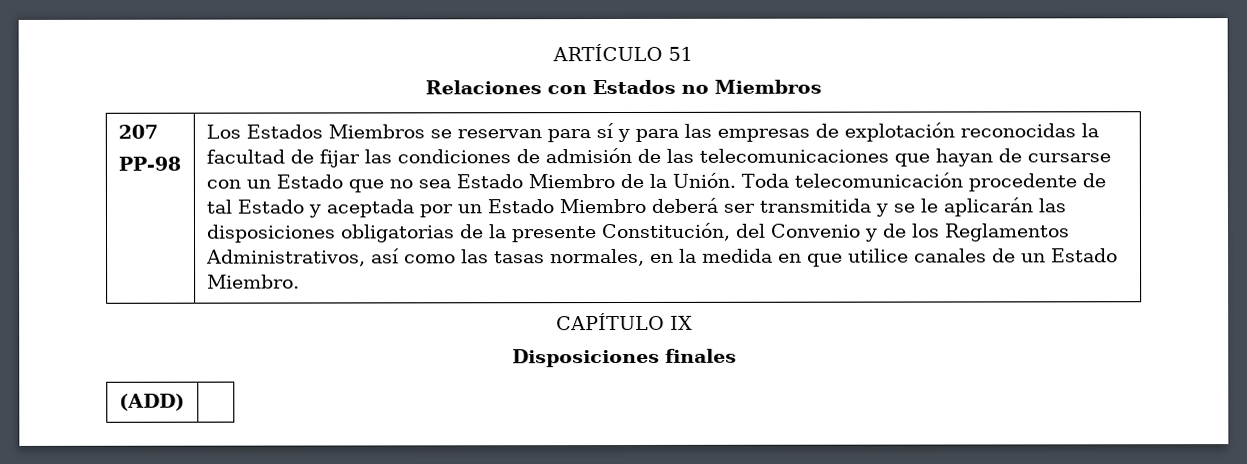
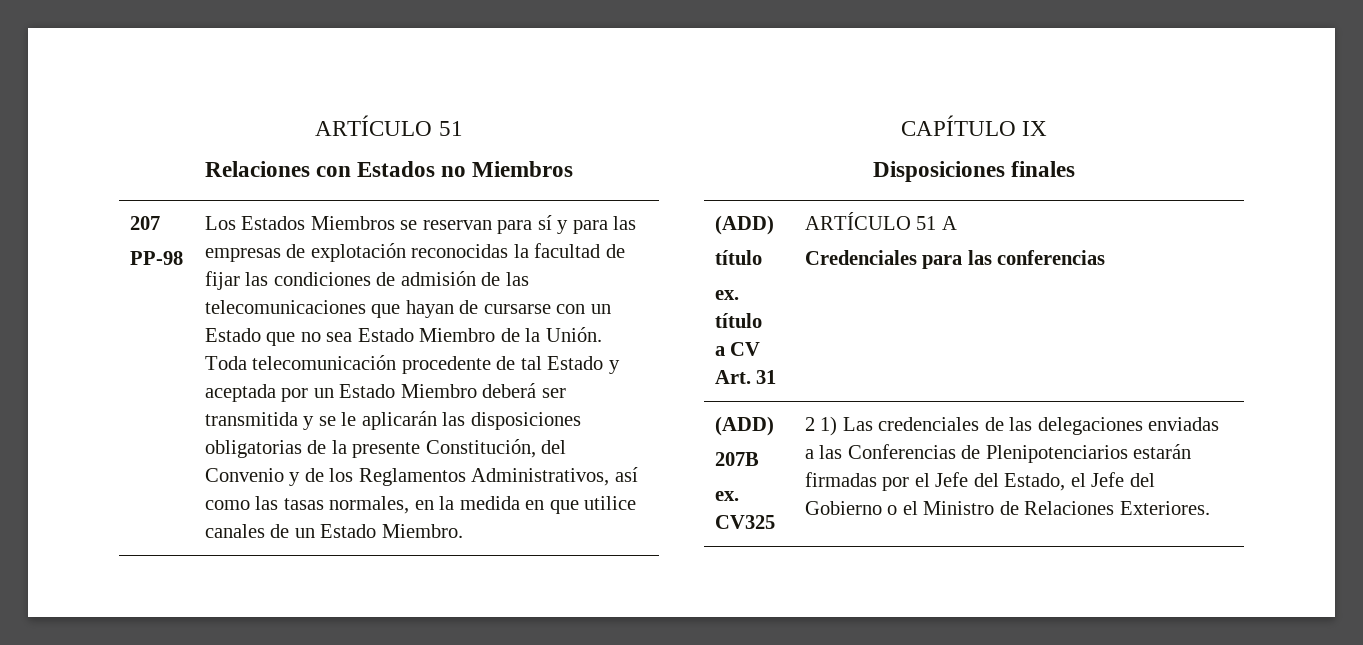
  Disposiciones finales
- (ADD) |
+ (ADD)
+ título
+ ex. título
+ a CV Art. 31 | ARTÍCULO 51 A
+ Credenciales para las conferencias
+ (ADD)
+ 207B
+ ex. CV325 | 2 1) Las credenciales de las delegaciones enviadas a las Conferencias de Plenipotenciarios estarán firmadas por el Jefe del Estado, el Jefe del Gobierno o el Ministro de Relaciones Exteriores.

